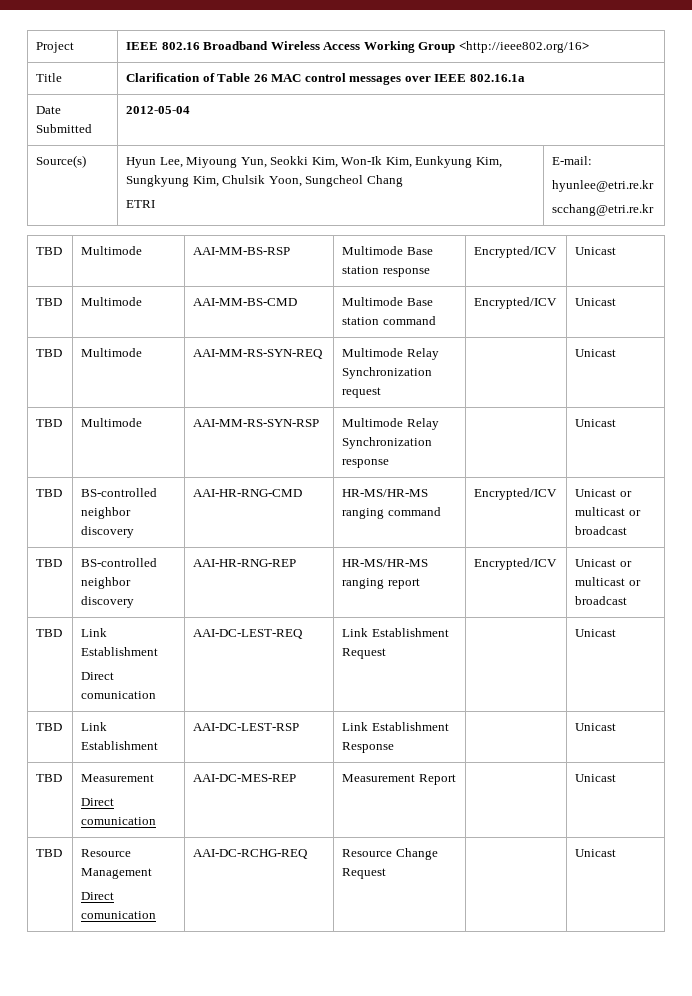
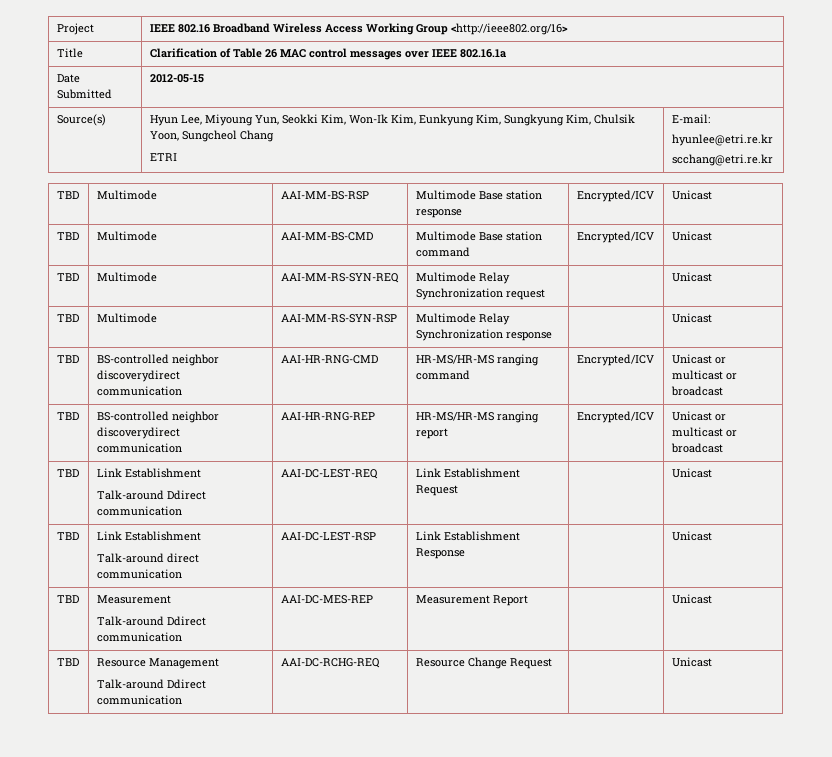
- Date Submitted | 2012-05-04
+ Date Submitted | 2012-05-15
- TBD | BS-controlled neighbor discovery | AAI-HR-RNG-CMD | HR-MS/HR-MS ranging command | Encrypted/ICV | Unicast or multicast or broadcast
+ TBD | BS-controlled neighbor discoverydirect communication | AAI-HR-RNG-CMD | HR-MS/HR-MS ranging command | Encrypted/ICV | Unicast or multicast or broadcast
- TBD | BS-controlled neighbor discovery | AAI-HR-RNG-REP | HR-MS/HR-MS ranging report | Encrypted/ICV | Unicast or multicast or broadcast
+ TBD | BS-controlled neighbor discoverydirect communication | AAI-HR-RNG-REP | HR-MS/HR-MS ranging report | Encrypted/ICV | Unicast or multicast or broadcast
  TBD | Link Establishment
- Direct comunication | AAI-DC-LEST-REQ | Link Establishment Request | | Unicast
- TBD | Link Establishment | AAI-DC-LEST-RSP | Link Establishment Response | | Unicast
+ Talk-around Ddirect communication | AAI-DC-LEST-REQ | Link Establishment Request | | Unicast
+ TBD | Link Establishment
+ Talk-around direct communication | AAI-DC-LEST-RSP | Link Establishment Response | | Unicast
  TBD | Measurement
- Direct comunication | AAI-DC-MES-REP | Measurement Report | | Unicast
+ Talk-around Ddirect communication | AAI-DC-MES-REP | Measurement Report | | Unicast
  TBD | Resource Management
- Direct comunication | AAI-DC-RCHG-REQ | Resource Change Request | | Unicast
+ Talk-around Ddirect communication | AAI-DC-RCHG-REQ | Resource Change Request | | Unicast

